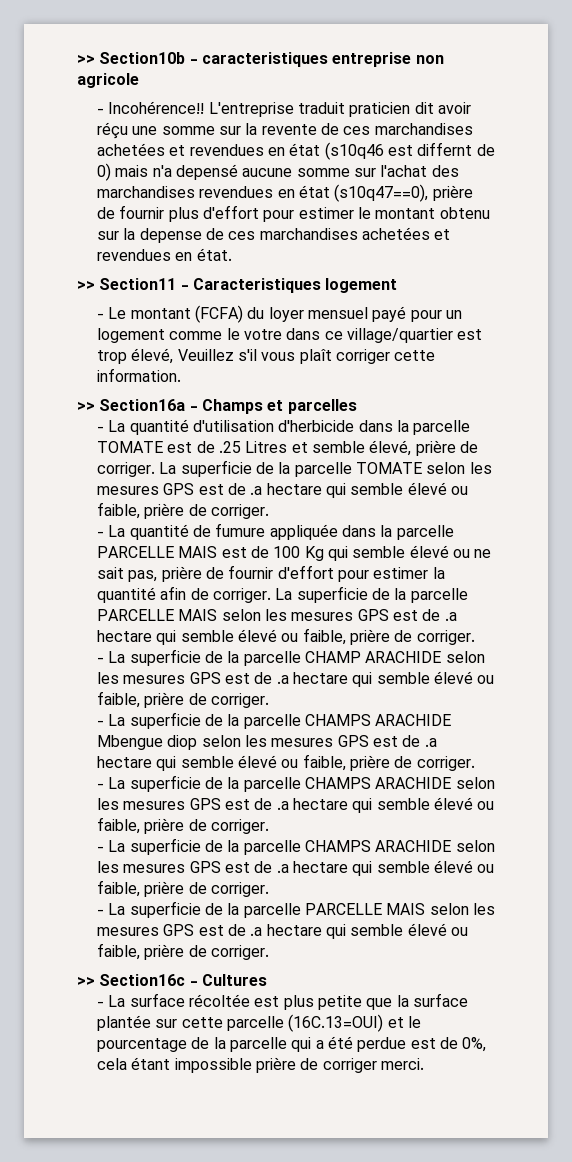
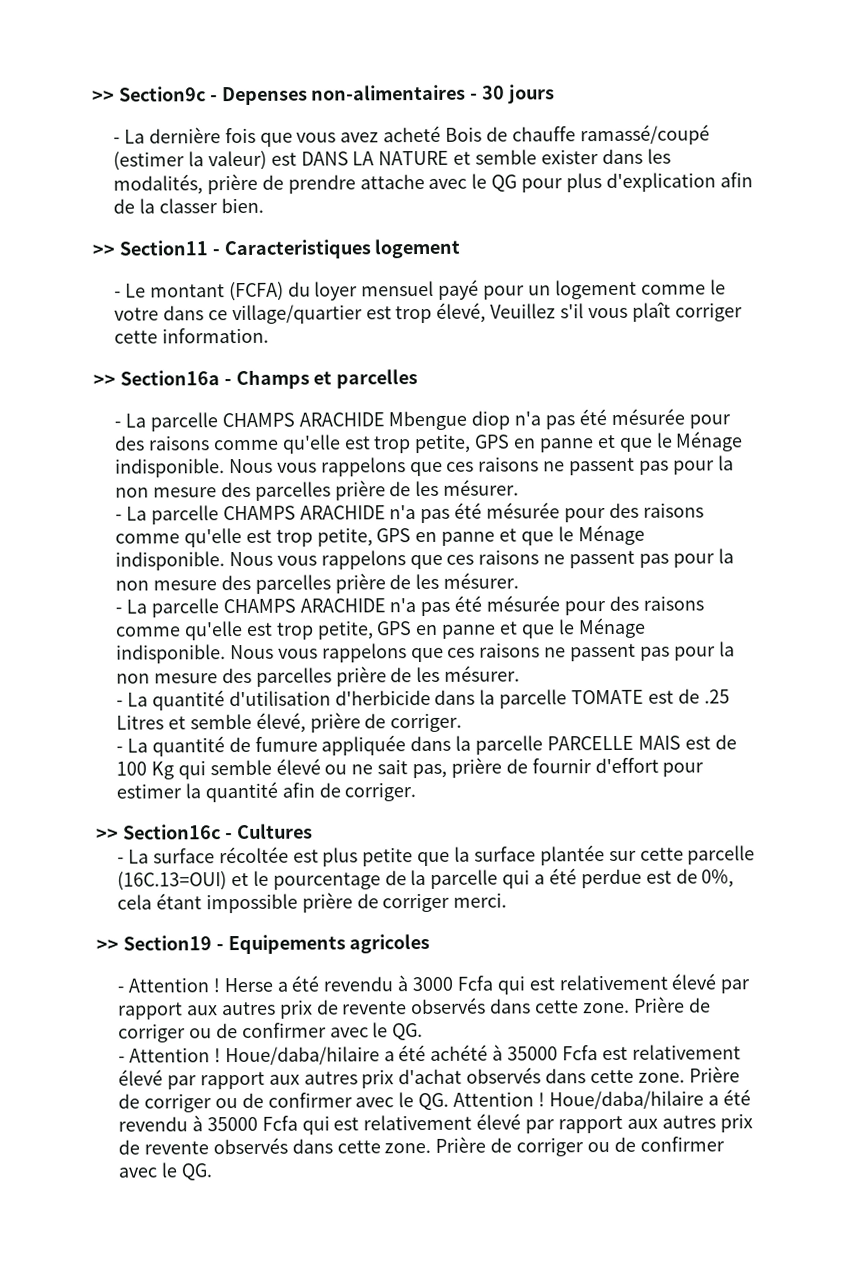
- >> Section10b - caracteristiques entreprise non agricole
- - Incohérence!! L'entreprise traduit praticien dit avoir réçu une somme sur la revente de ces marchandises achetées et revendues en état (s10q46 est differnt de 0) mais n'a depensé aucune somme sur l'achat des marchandises revendues en état (s10q47==0), prière de fournir plus d'effort pour estimer le montant obtenu sur la depense de ces marchandises achetées et revendues en état.
+ >> Section9c - Depenses non-alimentaires - 30 jours
+ - La dernière fois que vous avez acheté Bois de chauffe ramassé/coupé (estimer la valeur) est DANS LA NATURE et semble exister dans les modalités, prière de prendre attache avec le QG pour plus d'explication afin de la classer bien.
+ - La parcelle CHAMPS ARACHIDE Mbengue diop n'a pas été mésurée pour des raisons comme qu'elle est trop petite, GPS en panne et que le Ménage indisponible. Nous vous rappelons que ces raisons ne passent pas pour la non mesure des parcelles prière de les mésurer.
+ - La parcelle CHAMPS ARACHIDE n'a pas été mésurée pour des raisons comme qu'elle est trop petite, GPS en panne et que le Ménage indisponible. Nous vous rappelons que ces raisons ne passent pas pour la non mesure des parcelles prière de les mésurer.
+ - La parcelle CHAMPS ARACHIDE n'a pas été mésurée pour des raisons comme qu'elle est trop petite, GPS en panne et que le Ménage indisponible. Nous vous rappelons que ces raisons ne passent pas pour la non mesure des parcelles prière de les mésurer.
- La superficie de la parcelle TOMATE selon les mesures GPS est de .a hectare qui semble élevé ou faible, prière de corriger.
- - La quantité de fumure appliquée dans la parcelle PARCELLE MAIS est de 100 Kg qui semble élevé ou ne sait pas, prière de fournir d'effort pour estimer la quantité afin de corriger. La superficie de la parcelle PARCELLE MAIS selon les mesures GPS est de .a hectare qui semble élevé ou faible, prière de corriger.
- - La superficie de la parcelle CHAMP ARACHIDE selon les mesures GPS est de .a hectare qui semble élevé ou faible, prière de corriger.
- - La superficie de la parcelle CHAMPS ARACHIDE Mbengue diop selon les mesures GPS est de .a hectare qui semble élevé ou faible, prière de corriger.
- - La superficie de la parcelle CHAMPS ARACHIDE selon les mesures GPS est de .a hectare qui semble élevé ou faible, prière de corriger.
- - La superficie de la parcelle CHAMPS ARACHIDE selon les mesures GPS est de .a hectare qui semble élevé ou faible, prière de corriger.
- - La superficie de la parcelle PARCELLE MAIS selon les mesures GPS est de .a hectare qui semble élevé ou faible, prière de corriger.
+ - La quantité de fumure appliquée dans la parcelle PARCELLE MAIS est de 100 Kg qui semble élevé ou ne sait pas, prière de fournir d'effort pour estimer la quantité afin de corriger.
+ >> Section19 - Equipements agricoles
+ - Attention ! Herse a été revendu à 3000 Fcfa qui est relativement élevé par rapport aux autres prix de revente observés dans cette zone. Prière de corriger ou de confirmer avec le QG.
+ - Attention ! Houe/daba/hilaire a été achété à 35000 Fcfa est relativement élevé par rapport aux autres prix d'achat observés dans cette zone. Prière de corriger ou de confirmer avec le QG. Attention ! Houe/daba/hilaire a été revendu à 35000 Fcfa qui est relativement élevé par rapport aux autres prix de revente observés dans cette zone. Prière de corriger ou de confirmer avec le QG.

